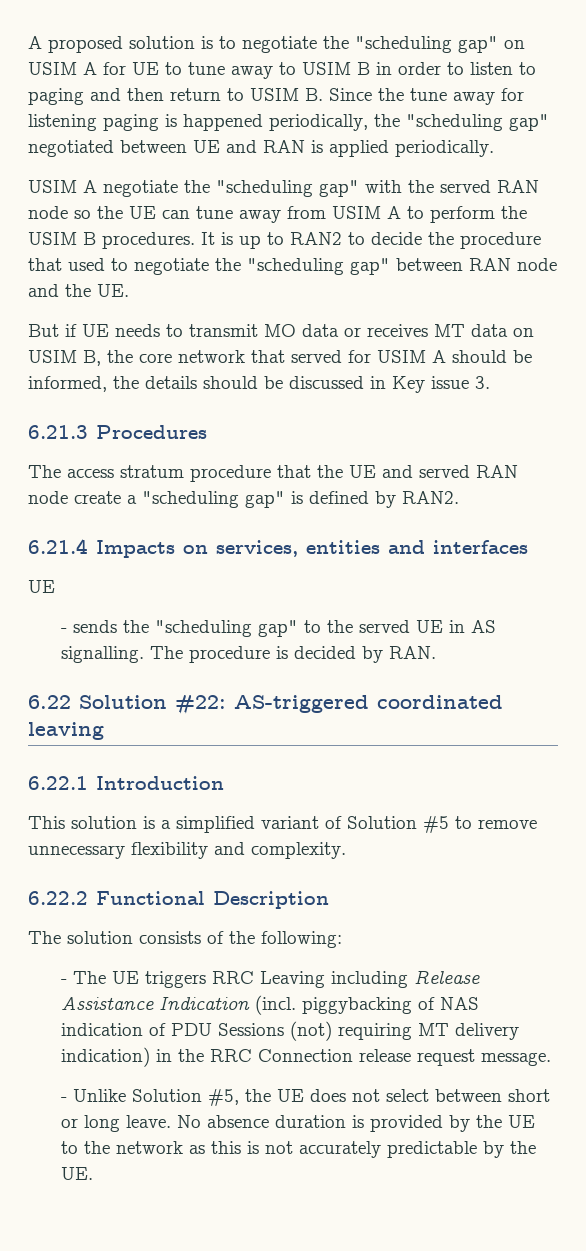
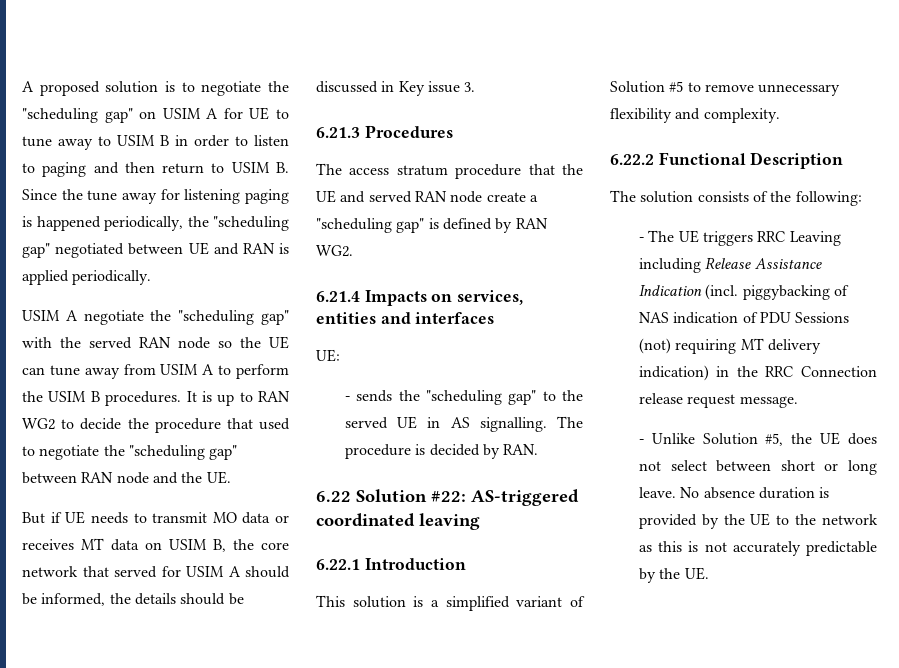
- It is up to RAN2 to decide the procedure that used to negotiate the "scheduling gap" between RAN node and the UE.
+ It is up to RAN WG2 to decide the procedure that used to negotiate the "scheduling gap" between RAN node and the UE.
- The access stratum procedure that the UE and served RAN node create a "scheduling gap" is defined by RAN2.
+ The access stratum procedure that the UE and served RAN node create a "scheduling gap" is defined by RAN WG2.
  6.21.4 Impacts on services, entities and interfaces
- UE
+ UE:

